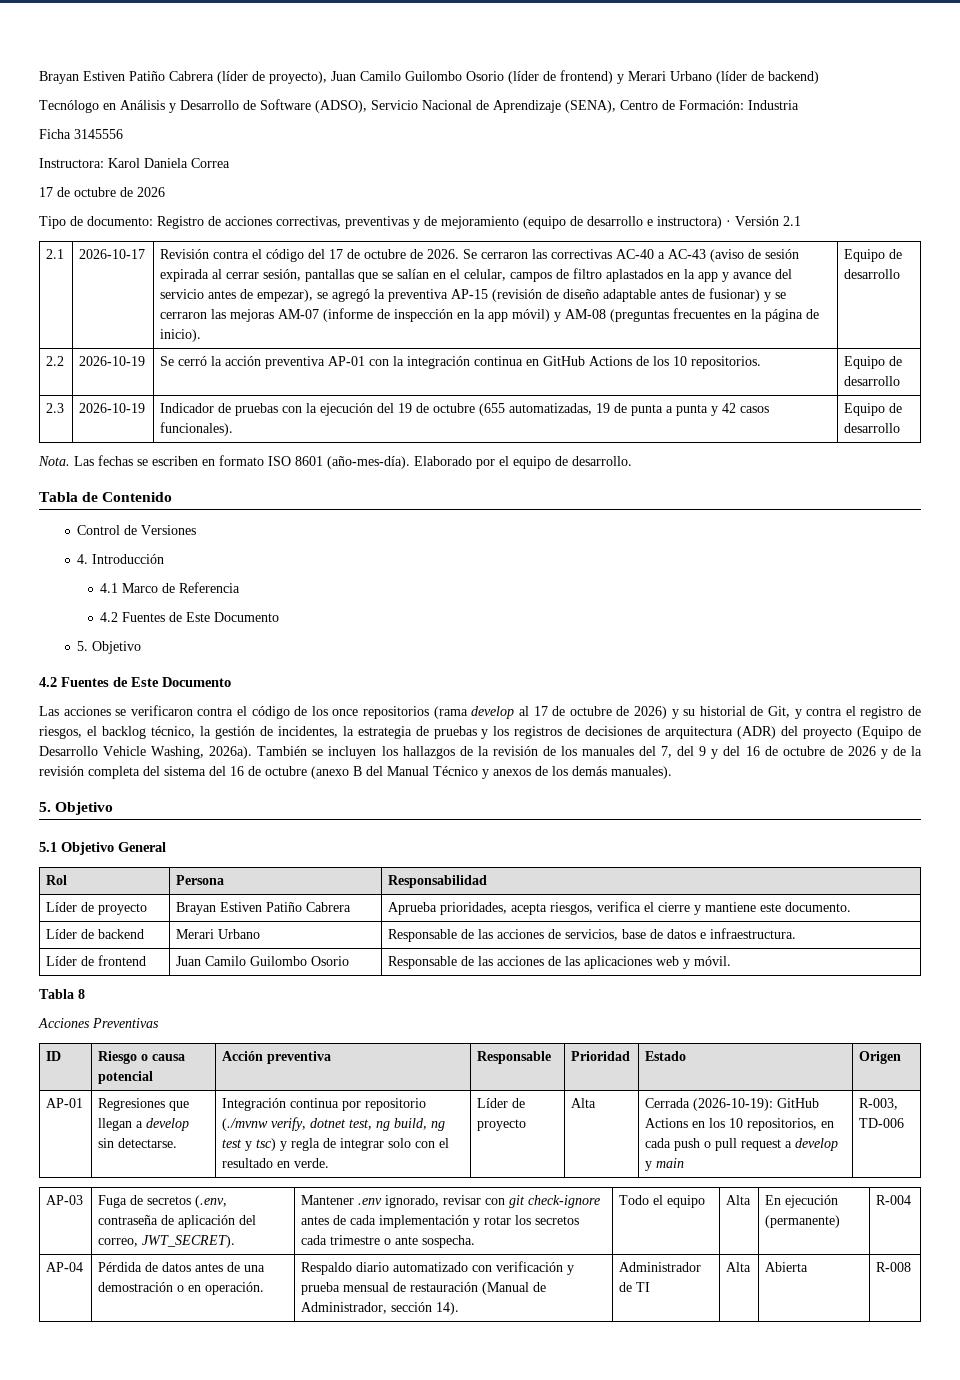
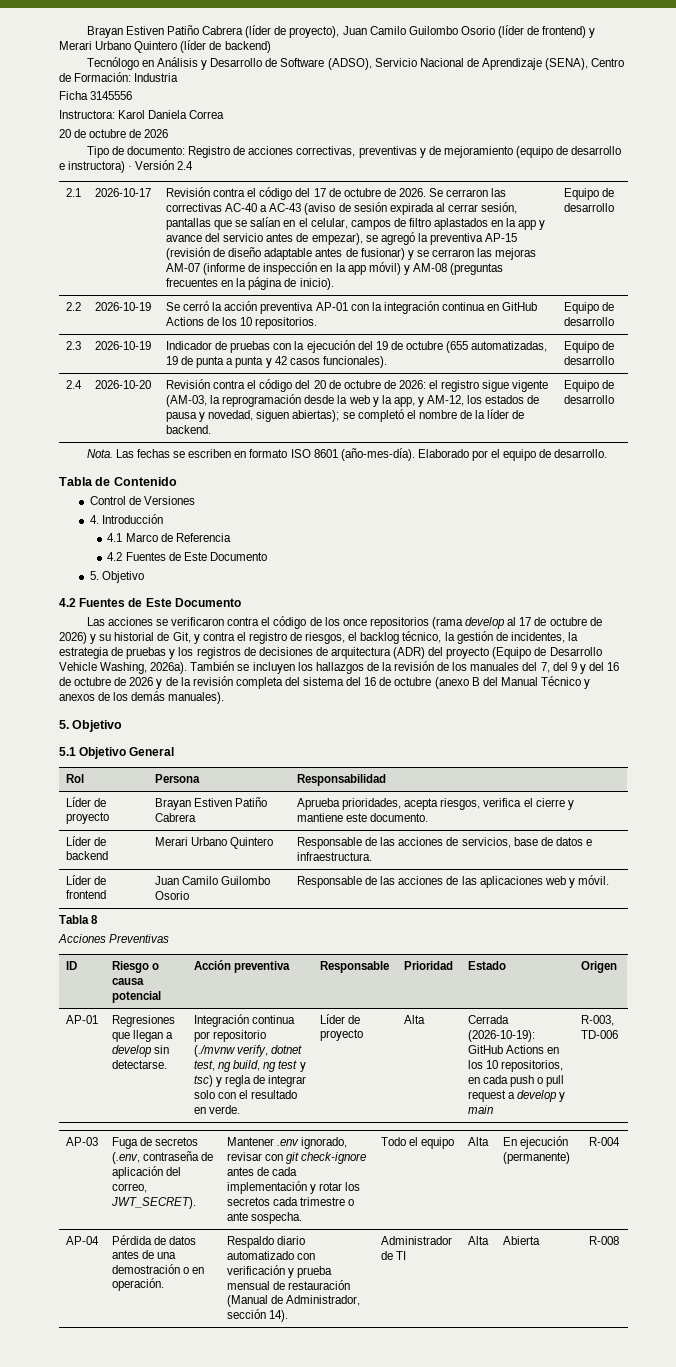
- Brayan Estiven Patiño Cabrera (líder de proyecto), Juan Camilo Guilombo Osorio (líder de frontend) y Merari Urbano (líder de backend)
+ Brayan Estiven Patiño Cabrera (líder de proyecto), Juan Camilo Guilombo Osorio (líder de frontend) y Merari Urbano Quintero (líder de backend)
- 17 de octubre de 2026
+ 20 de octubre de 2026
- Tipo de documento: Registro de acciones correctivas, preventivas y de mejoramiento (equipo de desarrollo e instructora) · Versión 2.1
+ Tipo de documento: Registro de acciones correctivas, preventivas y de mejoramiento (equipo de desarrollo e instructora) · Versión 2.4
+ 2.4 | 2026-10-20 | Revisión contra el código del 20 de octubre de 2026: el registro sigue vigente (AM-03, la reprogramación desde la web y la app, y AM-12, los estados de pausa y novedad, siguen abiertas); se completó el nombre de la líder de backend. | Equipo de desarrollo
- Líder de backend | Merari Urbano | Responsable de las acciones de servicios, base de datos e infraestructura.
+ Líder de backend | Merari Urbano Quintero | Responsable de las acciones de servicios, base de datos e infraestructura.

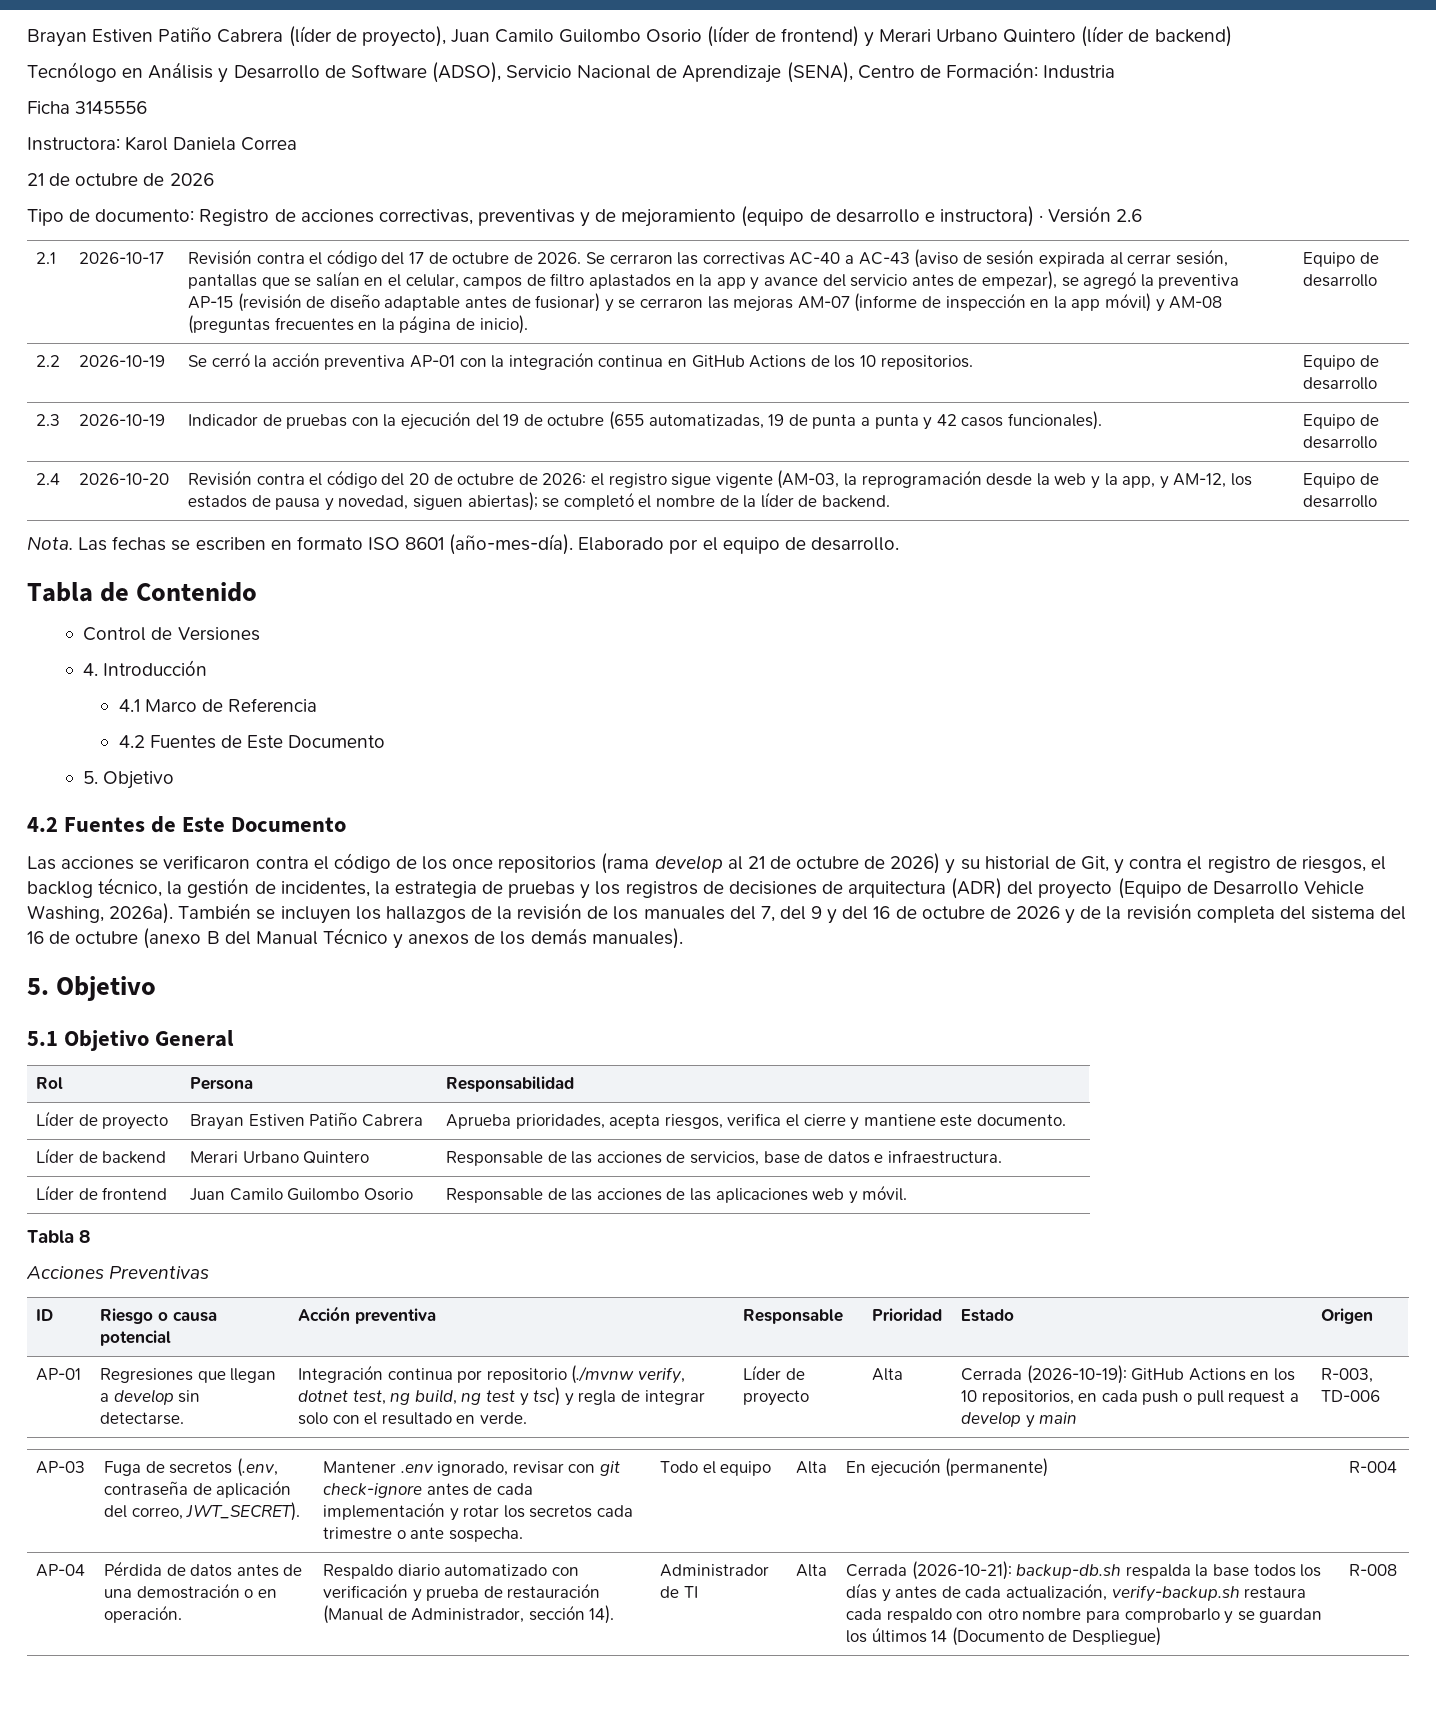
- 20 de octubre de 2026
+ 21 de octubre de 2026
- Tipo de documento: Registro de acciones correctivas, preventivas y de mejoramiento (equipo de desarrollo e instructora) · Versión 2.4
+ Tipo de documento: Registro de acciones correctivas, preventivas y de mejoramiento (equipo de desarrollo e instructora) · Versión 2.6
- Las acciones se verificaron contra el código de los once repositorios (rama develop al 17 de octubre de 2026) y su historial de Git, y contra el registro de riesgos, el backlog técnico, la gestión de incidentes, la estrategia de pruebas y los registros de decisiones de arquitectura (ADR) del proyecto (Equipo de Desarrollo Vehicle Washing, 2026a).
+ Las acciones se verificaron contra el código de los once repositorios (rama develop al 21 de octubre de 2026) y su historial de Git, y contra el registro de riesgos, el backlog técnico, la gestión de incidentes, la estrategia de pruebas y los registros de decisiones de arquitectura (ADR) del proyecto (Equipo de Desarrollo Vehicle Washing, 2026a).
- Respaldo diario automatizado con verificación y prueba mensual de restauración (Manual de Administrador, sección 14).
+ Respaldo diario automatizado con verificación y prueba de restauración (Manual de Administrador, sección 14).
- Abierta
+ Cerrada (2026-10-21): backup-db.sh respalda la base todos los días y antes de cada actualización, verify-backup.sh restaura cada respaldo con otro nombre para comprobarlo y se guardan los últimos 14 (Documento de Despliegue)

